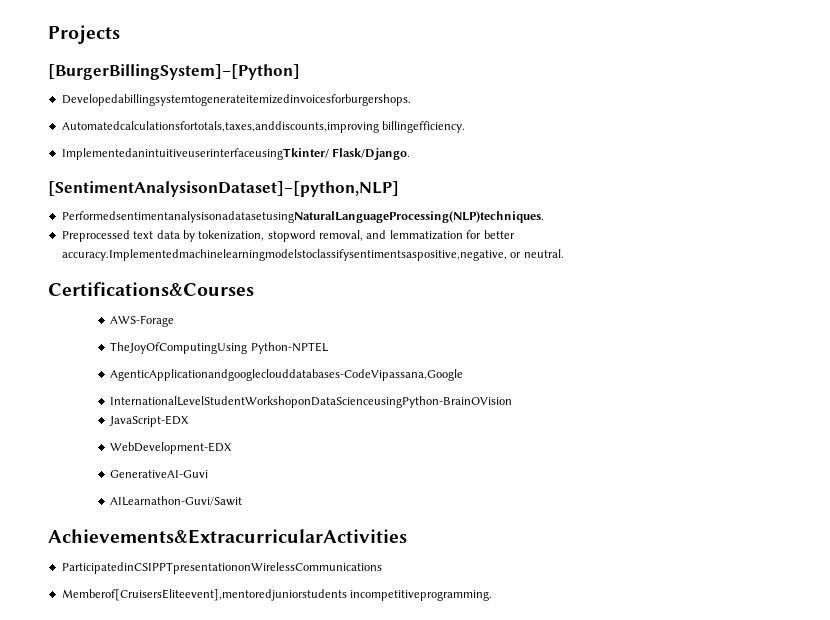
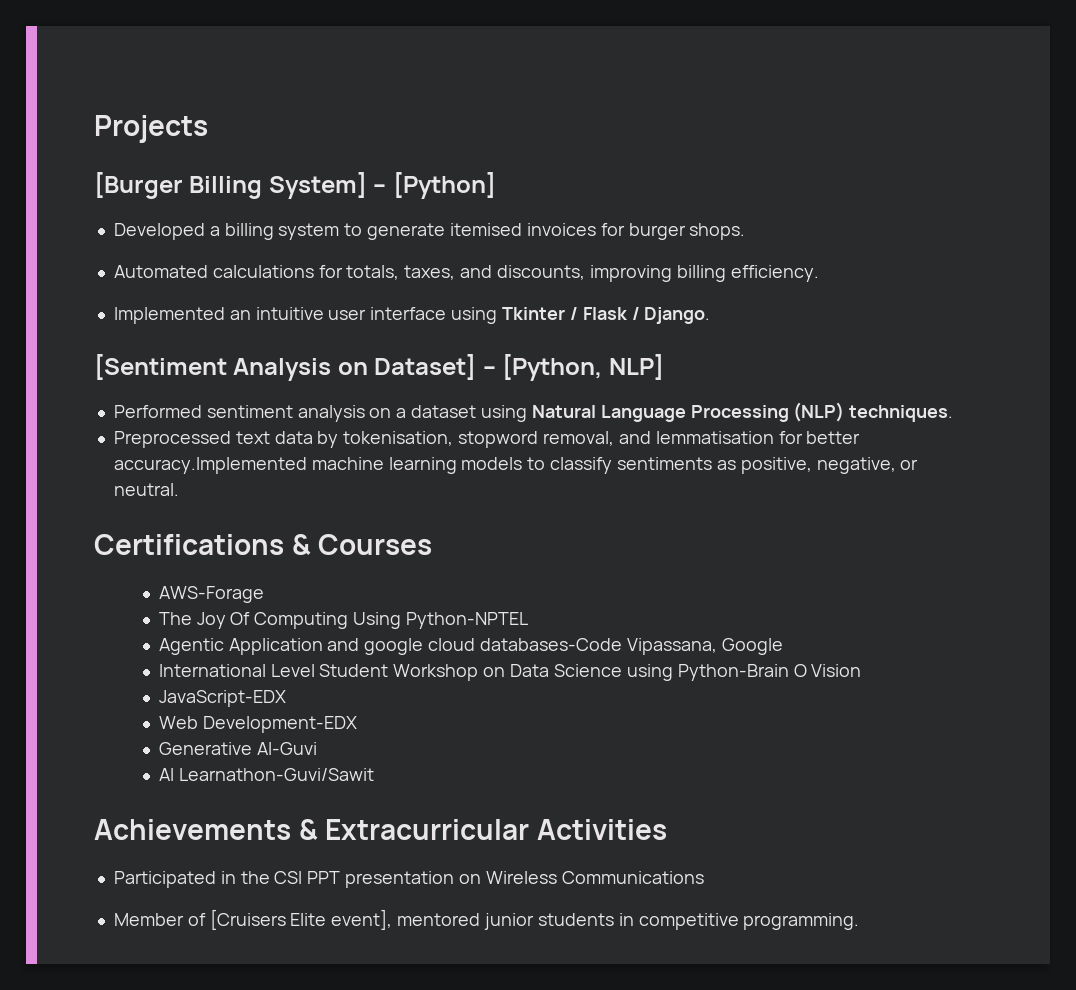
- [BurgerBillingSystem]–[Python]
- Developedabillingsystemtogenerateitemizedinvoicesforburgershops.
- Automatedcalculationsfortotals,taxes,anddiscounts,improving billingefficiency.
- ImplementedanintuitiveuserinterfaceusingTkinter/ Flask/Django.
- [SentimentAnalysisonDataset]–[python,NLP]
- PerformedsentimentanalysisonadatasetusingNaturalLanguageProcessing(NLP)techniques.
+ [Burger Billing System] – [Python]
+ Developed a billing system to generate itemised invoices for burger shops.
+ Automated calculations for totals, taxes, and discounts, improving billing efficiency.
+ Implemented an intuitive user interface using Tkinter / Flask / Django.
+ [Sentiment Analysis on Dataset] – [Python, NLP]
+ Performed sentiment analysis on a dataset using Natural Language Processing (NLP) techniques.
- Preprocessed text data by tokenization, stopword removal, and lemmatization for better accuracy.Implementedmachinelearningmodelstoclassifysentimentsaspositive,negative, or neutral.
- Certifications&Courses
+ Preprocessed text data by tokenisation, stopword removal, and lemmatisation for better accuracy.Implemented machine learning models to classify sentiments as positive, negative, or neutral.
+ Certifications & Courses
  AWS-Forage
- TheJoyOfComputingUsing Python-NPTEL
- AgenticApplicationandgoogleclouddatabases-CodeVipassana,Google
- InternationalLevelStudentWorkshoponDataScienceusingPython-BrainOVision
+ The Joy Of Computing Using Python-NPTEL
+ Agentic Application and google cloud databases-Code Vipassana, Google
+ International Level Student Workshop on Data Science using Python-Brain O Vision
  JavaScript-EDX
- WebDevelopment-EDX
- GenerativeAI-Guvi
- AILearnathon-Guvi/Sawit
- Achievements&ExtracurricularActivities
- ParticipatedinCSIPPTpresentationonWirelessCommunications
- Memberof[CruisersEliteevent],mentoredjuniorstudents incompetitiveprogramming.
+ Web Development-EDX
+ Generative AI-Guvi
+ AI Learnathon-Guvi/Sawit
+ Achievements & Extracurricular Activities
+ Participated in the CSI PPT presentation on Wireless Communications
+ Member of [Cruisers Elite event], mentored junior students in competitive programming.

